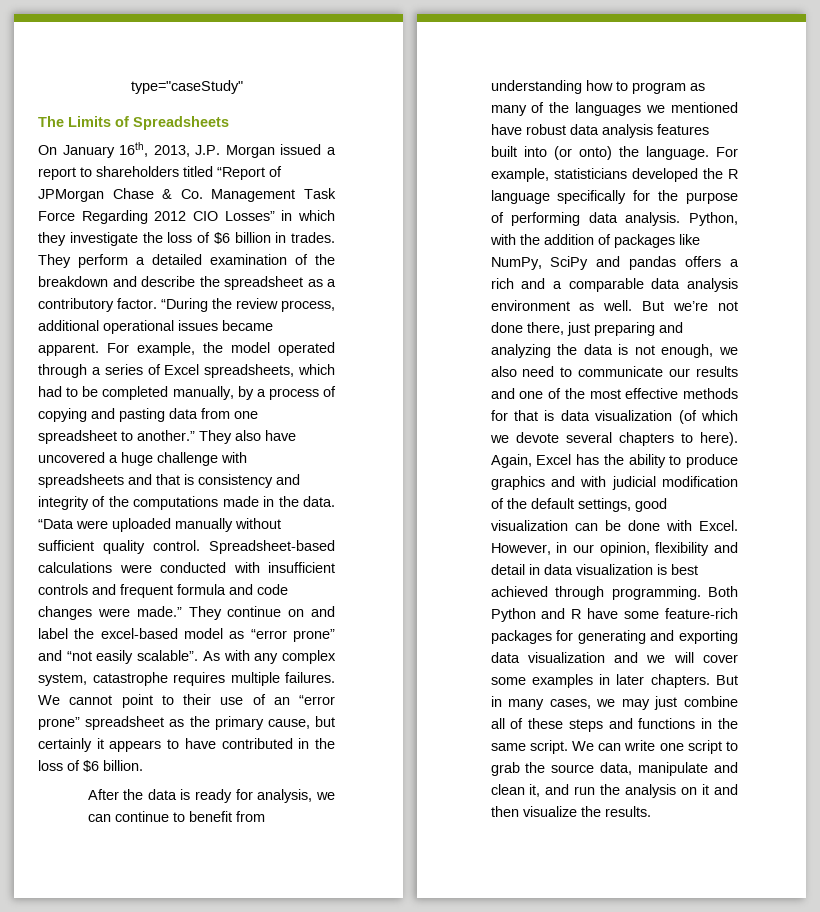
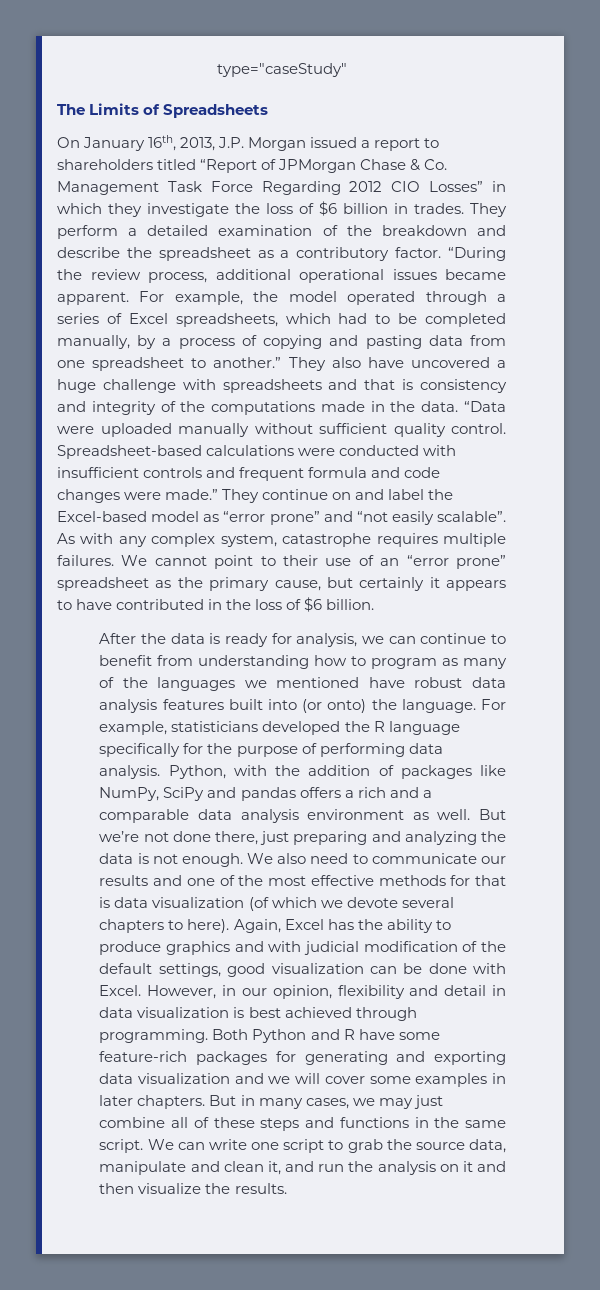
- They continue on and label the excel-based model as “error prone” and “not easily scalable”.
+ They continue on and label the Excel-based model as “error prone” and “not easily scalable”.
- But we’re not done there, just preparing and analyzing the data is not enough, we also need to communicate our results and one of the most effective methods for that is data visualization (of which we devote several chapters to here).
+ But we’re not done there, just preparing and analyzing the data is not enough. We also need to communicate our results and one of the most effective methods for that is data visualization (of which we devote several chapters to here).

